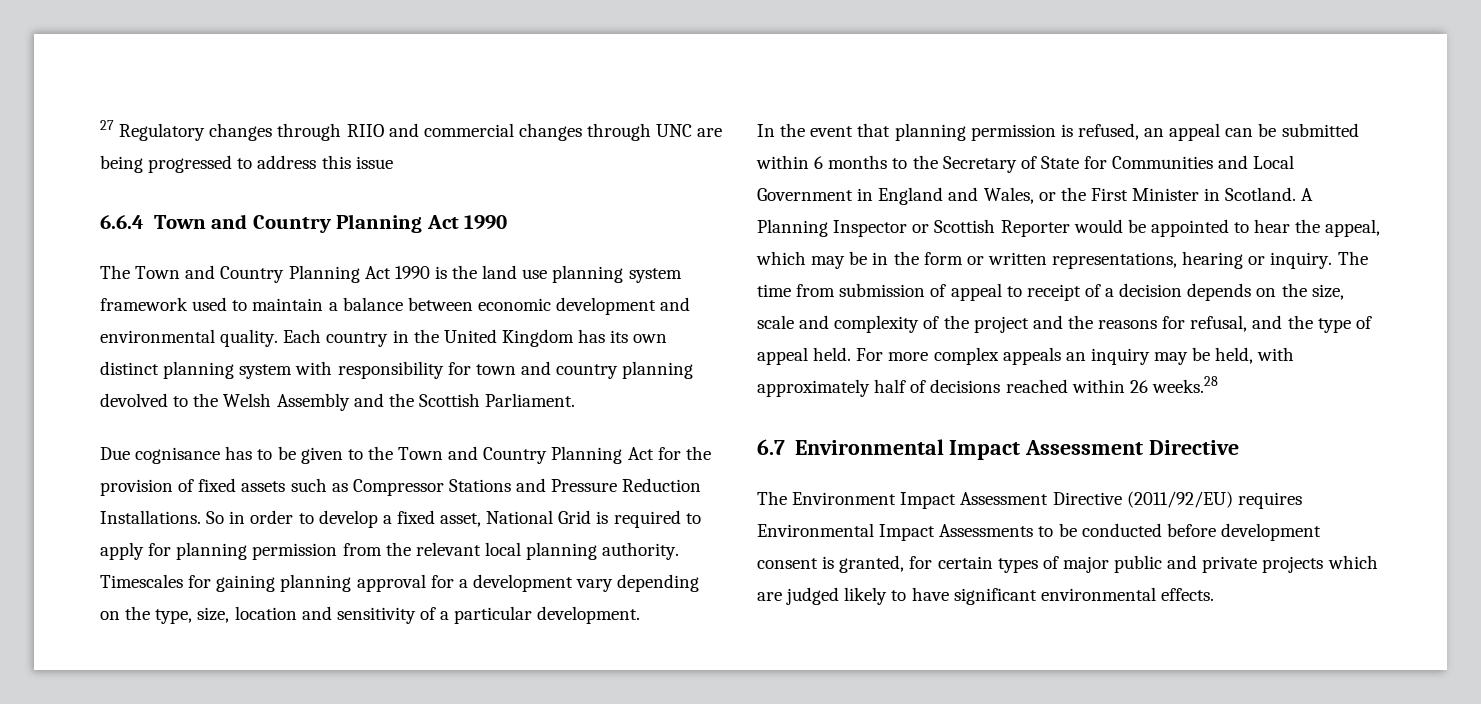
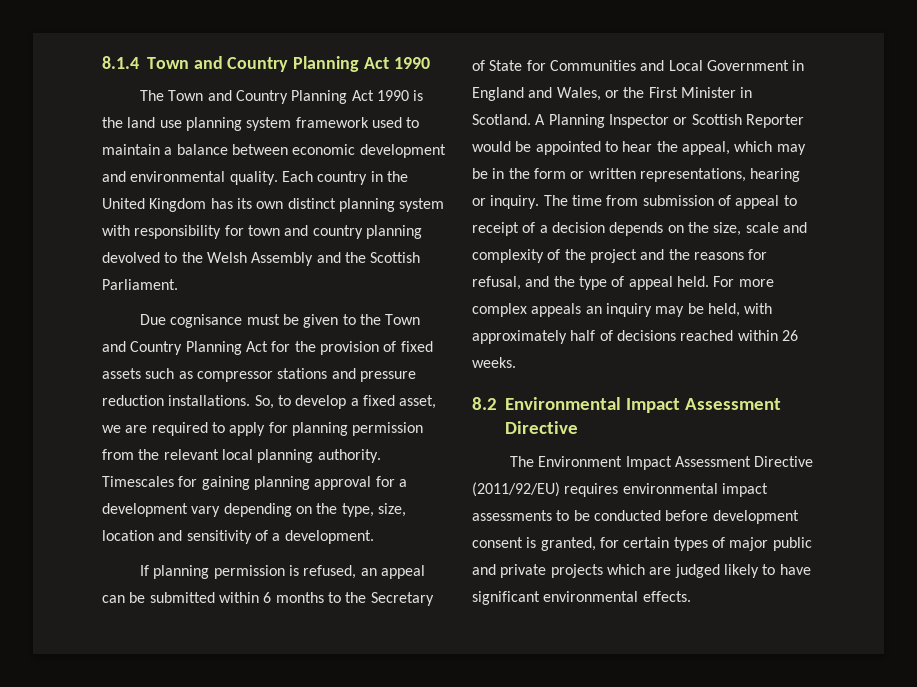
- 27 Regulatory changes through RIIO and commercial changes through UNC are being progressed to address this issue
- 6.6.4 Town and Country Planning Act 1990
+ 8.1.4 Town and Country Planning Act 1990
- Due cognisance has to be given to the Town and Country Planning Act for the provision of fixed assets such as Compressor Stations and Pressure Reduction Installations. So in order to develop a fixed asset, National Grid is required to apply for planning permission from the relevant local planning authority.
+ Due cognisance must be given to the Town and Country Planning Act for the provision of fixed assets such as compressor stations and pressure reduction installations. So, to develop a fixed asset, we are required to apply for planning permission from the relevant local planning authority.
- Timescales for gaining planning approval for a development vary depending on the type, size, location and sensitivity of a particular development.
+ Timescales for gaining planning approval for a development vary depending on the type, size, location and sensitivity of a development.
- In the event that planning permission is refused, an appeal can be submitted within 6 months to the Secretary of State for Communities and Local Government in England and Wales, or the First Minister in Scotland.
+ If planning permission is refused, an appeal can be submitted within 6 months to the Secretary of State for Communities and Local Government in England and Wales, or the First Minister in Scotland.
- For more complex appeals an inquiry may be held, with approximately half of decisions reached within 26 weeks.28
- 6.7 Environmental Impact Assessment Directive
+ For more complex appeals an inquiry may be held, with approximately half of decisions reached within 26 weeks.
+ 8.2 Environmental Impact Assessment Directive
- The Environment Impact Assessment Directive (2011/92/EU) requires Environmental Impact Assessments to be conducted before development consent is granted, for certain types of major public and private projects which are judged likely to have significant environmental effects.
+ The Environment Impact Assessment Directive (2011/92/EU) requires environmental impact assessments to be conducted before development consent is granted, for certain types of major public and private projects which are judged likely to have significant environmental effects.

